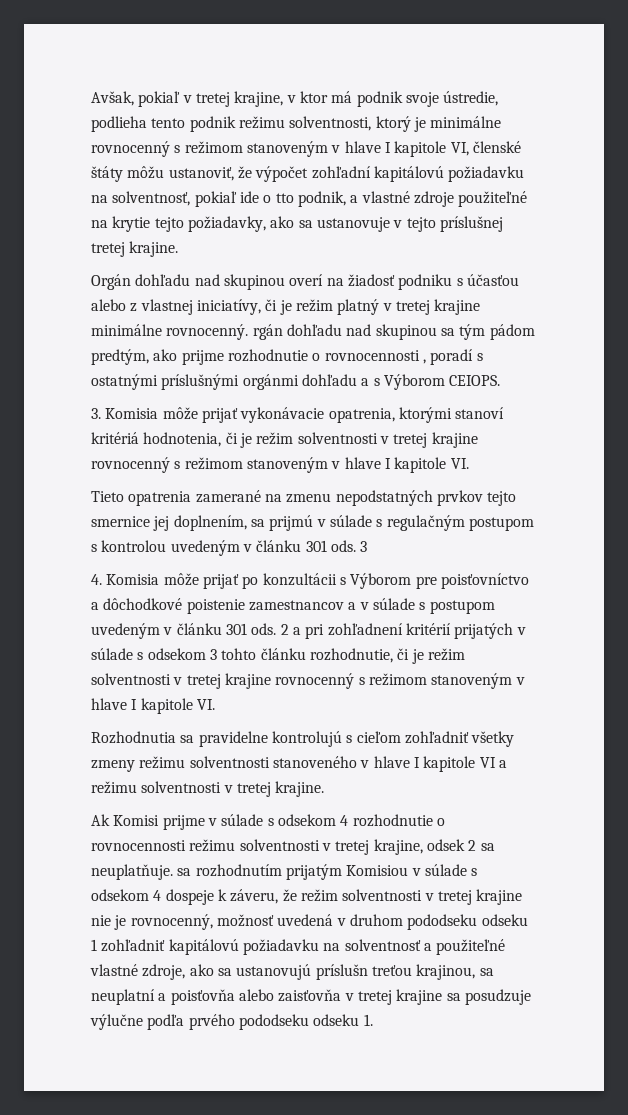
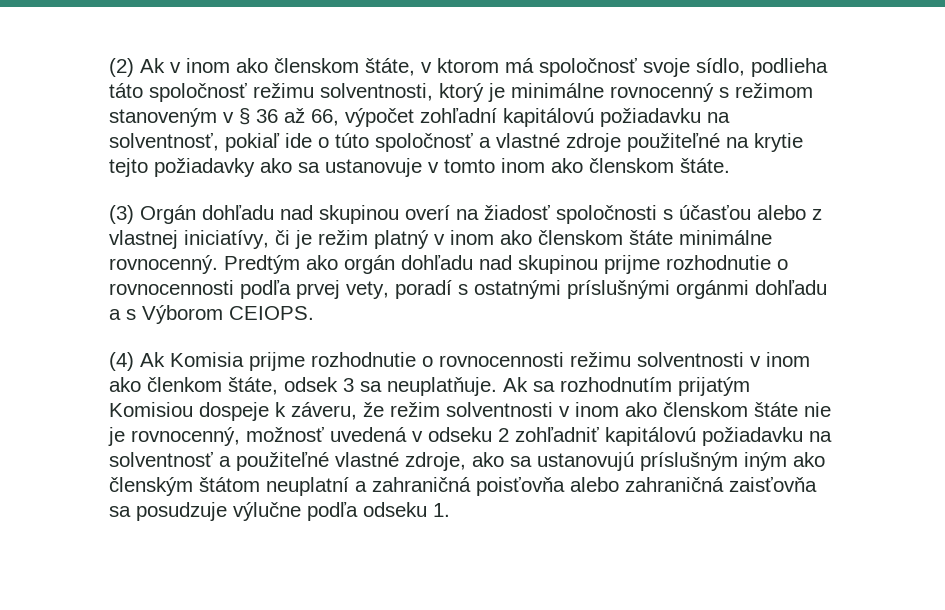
- Avšak, pokiaľ v tretej krajine, v ktor má podnik svoje ústredie, podlieha tento podnik režimu solventnosti, ktorý je minimálne rovnocenný s režimom stanoveným v hlave I kapitole VI, členské štáty môžu ustanoviť, že výpočet zohľadní kapitálovú požiadavku na solventnosť, pokiaľ ide o tto podnik, a vlastné zdroje použiteľné na krytie tejto požiadavky, ako sa ustanovuje v tejto príslušnej tretej krajine.
- Orgán dohľadu nad skupinou overí na žiadosť podniku s účasťou alebo z vlastnej iniciatívy, či je režim platný v tretej krajine minimálne rovnocenný. rgán dohľadu nad skupinou sa tým pádom predtým, ako prijme rozhodnutie o rovnocennosti , poradí s ostatnými príslušnými orgánmi dohľadu a s Výborom CEIOPS.
+ (2) Ak v inom ako členskom štáte, v ktorom má spoločnosť svoje sídlo, podlieha táto spoločnosť režimu solventnosti, ktorý je minimálne rovnocenný s režimom stanoveným v § 36 až 66, výpočet zohľadní kapitálovú požiadavku na solventnosť, pokiaľ ide o túto spoločnosť a vlastné zdroje použiteľné na krytie tejto požiadavky ako sa ustanovuje v tomto inom ako členskom štáte.
+ (3) Orgán dohľadu nad skupinou overí na žiadosť spoločnosti s účasťou alebo z vlastnej iniciatívy, či je režim platný v inom ako členskom štáte minimálne rovnocenný. Predtým ako orgán dohľadu nad skupinou prijme rozhodnutie o rovnocennosti podľa prvej vety, poradí s ostatnými príslušnými orgánmi dohľadu a s Výborom CEIOPS.
- 3. Komisia môže prijať vykonávacie opatrenia, ktorými stanoví kritériá hodnotenia, či je režim solventnosti v tretej krajine rovnocenný s režimom stanoveným v hlave I kapitole VI.
- Tieto opatrenia zamerané na zmenu nepodstatných prvkov tejto smernice jej doplnením, sa prijmú v súlade s regulačným postupom s kontrolou uvedeným v článku 301 ods. 3
- 4. Komisia môže prijať po konzultácii s Výborom pre poisťovníctvo a dôchodkové poistenie zamestnancov a v súlade s postupom uvedeným v článku 301 ods. 2 a pri zohľadnení kritérií prijatých v súlade s odsekom 3 tohto článku rozhodnutie, či je režim solventnosti v tretej krajine rovnocenný s režimom stanoveným v hlave I kapitole VI.
- Rozhodnutia sa pravidelne kontrolujú s cieľom zohľadniť všetky zmeny režimu solventnosti stanoveného v hlave I kapitole VI a režimu solventnosti v tretej krajine.
- Ak Komisi prijme v súlade s odsekom 4 rozhodnutie o rovnocennosti režimu solventnosti v tretej krajine, odsek 2 sa neuplatňuje. sa rozhodnutím prijatým Komisiou v súlade s odsekom 4 dospeje k záveru, že režim solventnosti v tretej krajine nie je rovnocenný, možnosť uvedená v druhom pododseku odseku 1 zohľadniť kapitálovú požiadavku na solventnosť a použiteľné vlastné zdroje, ako sa ustanovujú príslušn treťou krajinou, sa neuplatní a poisťovňa alebo zaisťovňa v tretej krajine sa posudzuje výlučne podľa prvého pododseku odseku 1.
+ (4) Ak Komisia prijme rozhodnutie o rovnocennosti režimu solventnosti v inom ako členkom štáte, odsek 3 sa neuplatňuje. Ak sa rozhodnutím prijatým Komisiou dospeje k záveru, že režim solventnosti v inom ako členskom štáte nie je rovnocenný, možnosť uvedená v odseku 2 zohľadniť kapitálovú požiadavku na solventnosť a použiteľné vlastné zdroje, ako sa ustanovujú príslušným iným ako členským štátom neuplatní a zahraničná poisťovňa alebo zahraničná zaisťovňa sa posudzuje výlučne podľa odseku 1.

